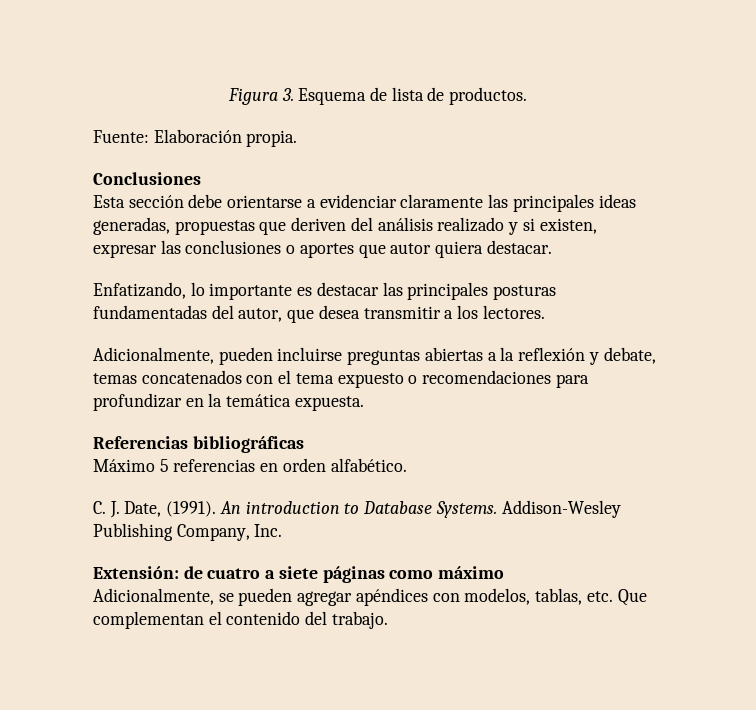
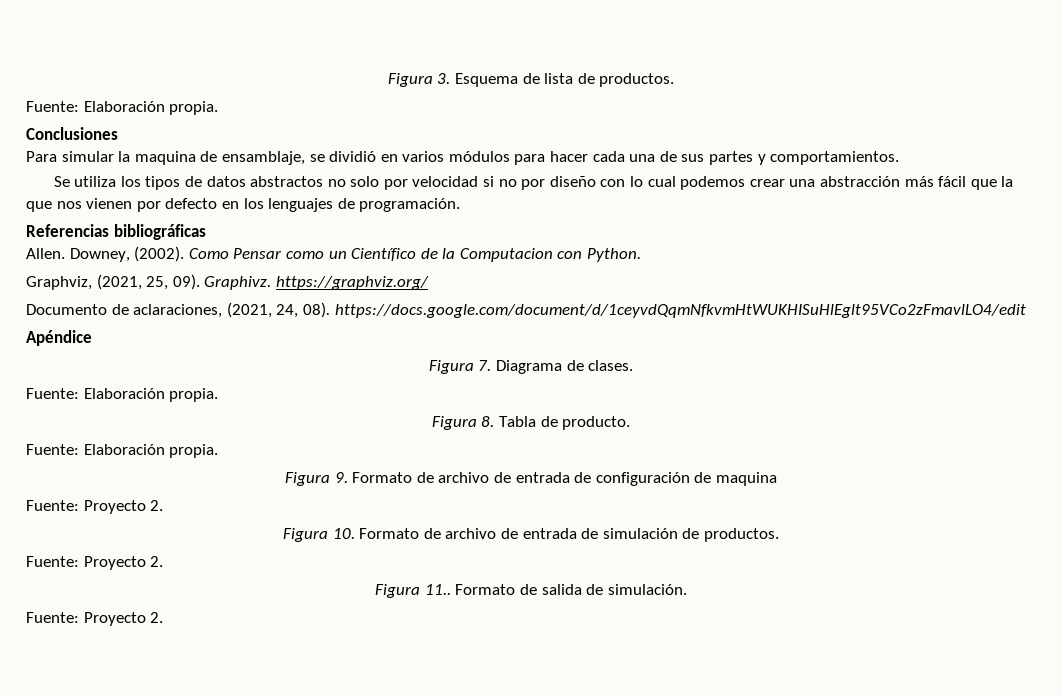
- Esta sección debe orientarse a evidenciar claramente las principales ideas generadas, propuestas que deriven del análisis realizado y si existen, expresar las conclusiones o aportes que autor quiera destacar.
- Enfatizando, lo importante es destacar las principales posturas fundamentadas del autor, que desea transmitir a los lectores.
- Adicionalmente, pueden incluirse preguntas abiertas a la reflexión y debate, temas concatenados con el tema expuesto o recomendaciones para profundizar en la temática expuesta.
+ Para simular la maquina de ensamblaje, se dividió en varios módulos para hacer cada una de sus partes y comportamientos.
+ Se utiliza los tipos de datos abstractos no solo por velocidad si no por diseño con lo cual podemos crear una abstracción más fácil que la que nos vienen por defecto en los lenguajes de programación.
  Referencias bibliográficas
- Máximo 5 referencias en orden alfabético.
- C. J. Date, (1991). An introduction to Database Systems. Addison-Wesley Publishing Company, Inc.
- Extensión: de cuatro a siete páginas como máximo
- Adicionalmente, se pueden agregar apéndices con modelos, tablas, etc. Que complementan el contenido del trabajo.
+ Allen. Downey, (2002). Como Pensar como un Científico de la Computacion con Python.
+ Graphviz, (2021, 25, 09). Graphivz. https://graphviz.org/
+ Documento de aclaraciones, (2021, 24, 08). https://docs.google.com/document/d/1ceyvdQqmNfkvmHtWUKHISuHlEglt95VCo2zFmavlLO4/edit
+ Apéndice
+ Figura 7. Diagrama de clases.
+ Fuente: Elaboración propia.
+ Figura 8. Tabla de producto.
+ Fuente: Elaboración propia.
+ Figura 9. Formato de archivo de entrada de configuración de maquina
+ Fuente: Proyecto 2.
+ Figura 10. Formato de archivo de entrada de simulación de productos.
+ Fuente: Proyecto 2.
+ Figura 11.. Formato de salida de simulación.
+ Fuente: Proyecto 2.

